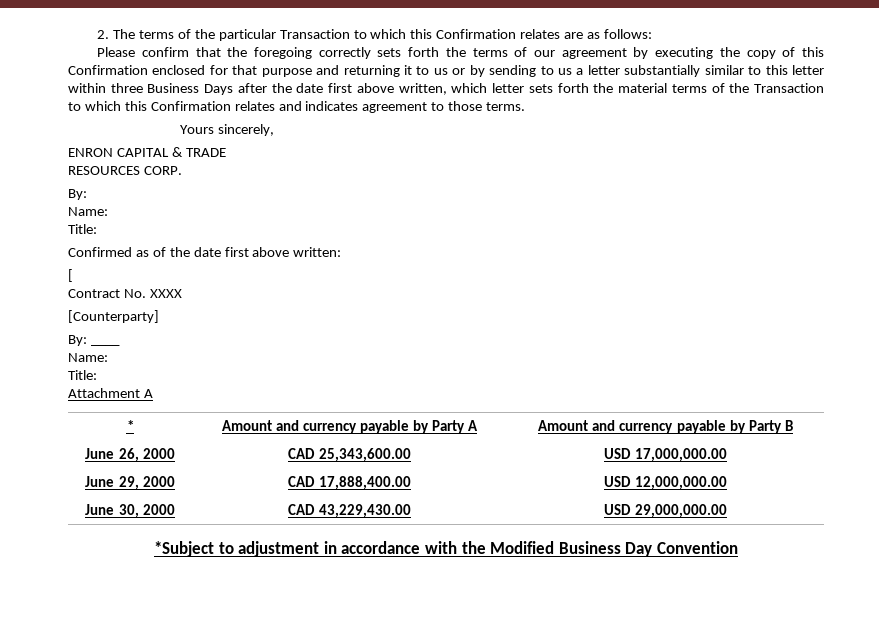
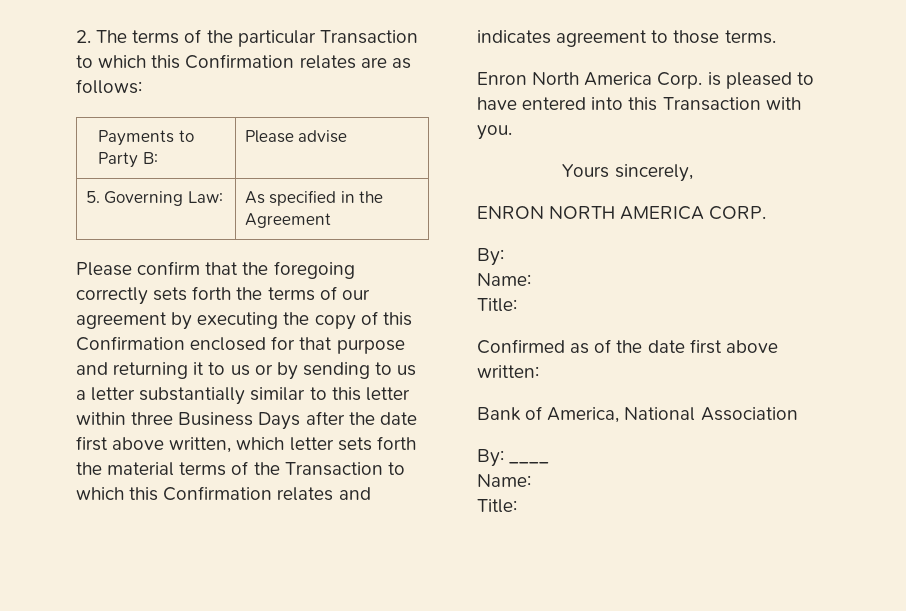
+ Payments to Party B: | Please advise
+ 5. Governing Law: | As specified in the Agreement
+ Enron North America Corp. is pleased to have entered into this Transaction with you.
- ENRON CAPITAL & TRADE
- RESOURCES CORP.
+ ENRON NORTH AMERICA CORP.
- [
- Contract No. XXXX
- [Counterparty]
+ Bank of America, National Association
- Attachment A
- * | Amount and currency payable by Party A | Amount and currency payable by Party B
- June 26, 2000 | CAD 25,343,600.00 | USD 17,000,000.00
- June 29, 2000 | CAD 17,888,400.00 | USD 12,000,000.00
- June 30, 2000 | CAD 43,229,430.00 | USD 29,000,000.00
- *Subject to adjustment in accordance with the Modified Business Day Convention

